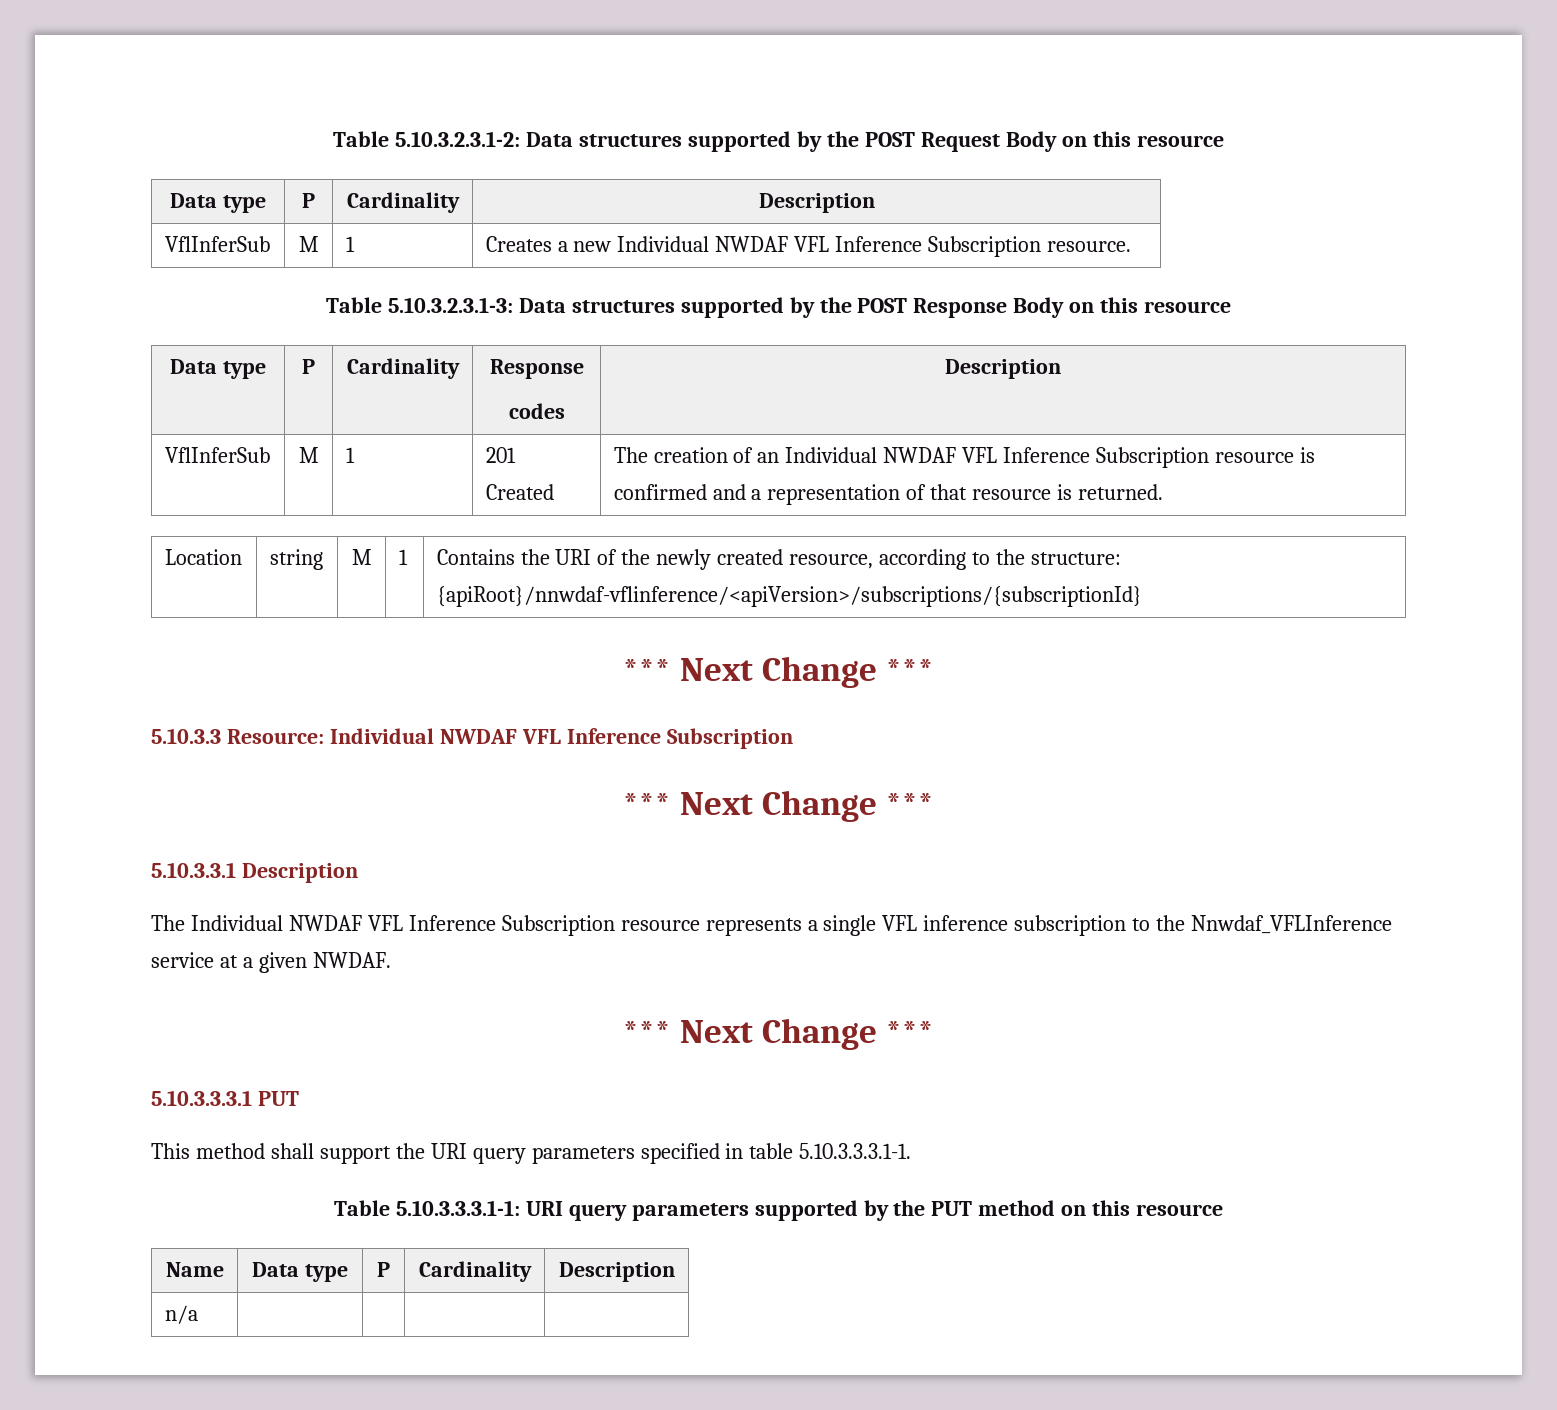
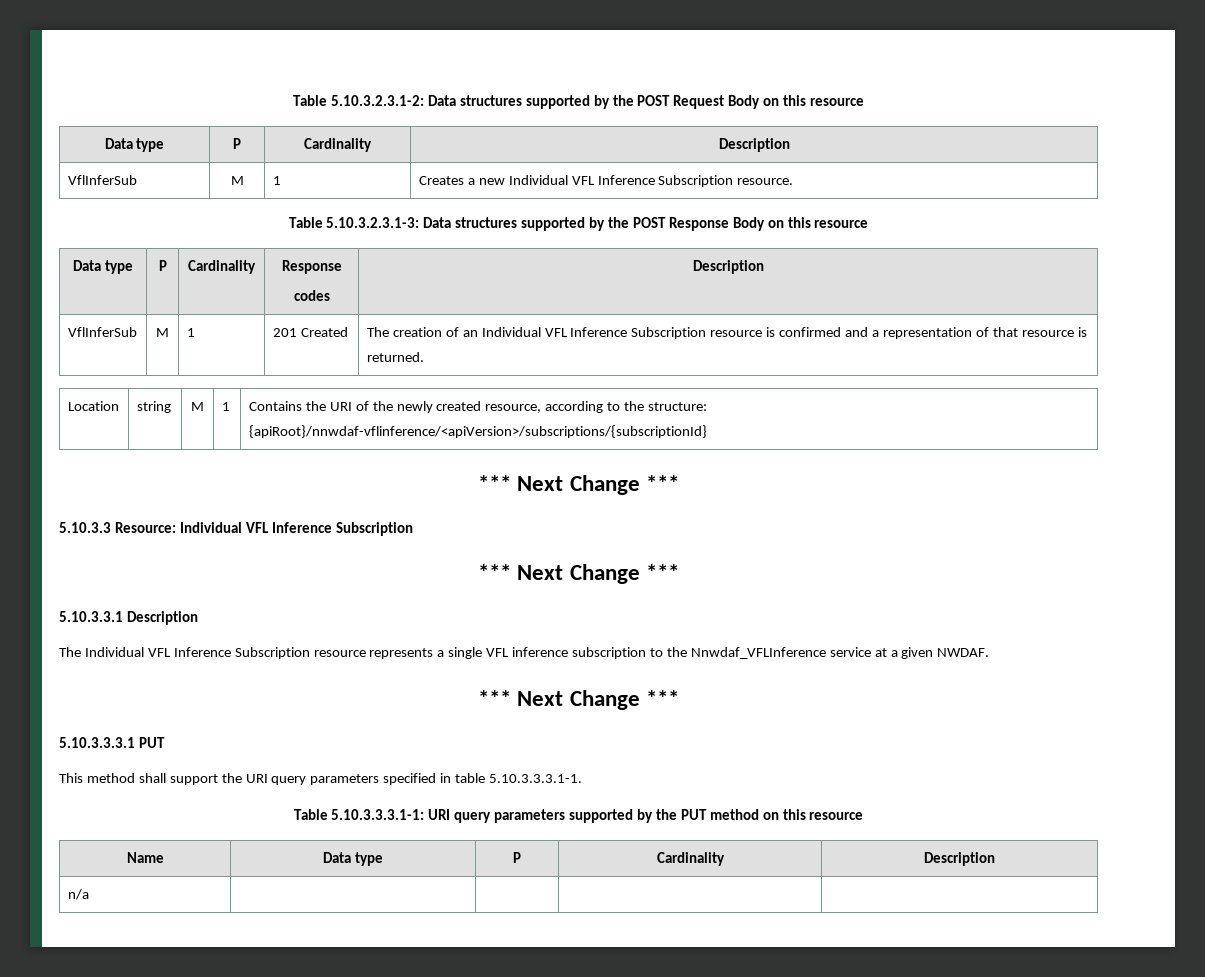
- VflInferSub | M | 1 | Creates a new Individual NWDAF VFL Inference Subscription resource.
+ VflInferSub | M | 1 | Creates a new Individual VFL Inference Subscription resource.
- VflInferSub | M | 1 | 201 Created | The creation of an Individual NWDAF VFL Inference Subscription resource is confirmed and a representation of that resource is returned.
+ VflInferSub | M | 1 | 201 Created | The creation of an Individual VFL Inference Subscription resource is confirmed and a representation of that resource is returned.
- 5.10.3.3 Resource: Individual NWDAF VFL Inference Subscription
+ 5.10.3.3 Resource: Individual VFL Inference Subscription
- The Individual NWDAF VFL Inference Subscription resource represents a single VFL inference subscription to the Nnwdaf_VFLInference service at a given NWDAF.
+ The Individual VFL Inference Subscription resource represents a single VFL inference subscription to the Nnwdaf_VFLInference service at a given NWDAF.

